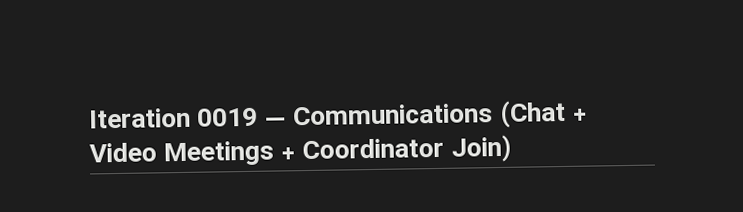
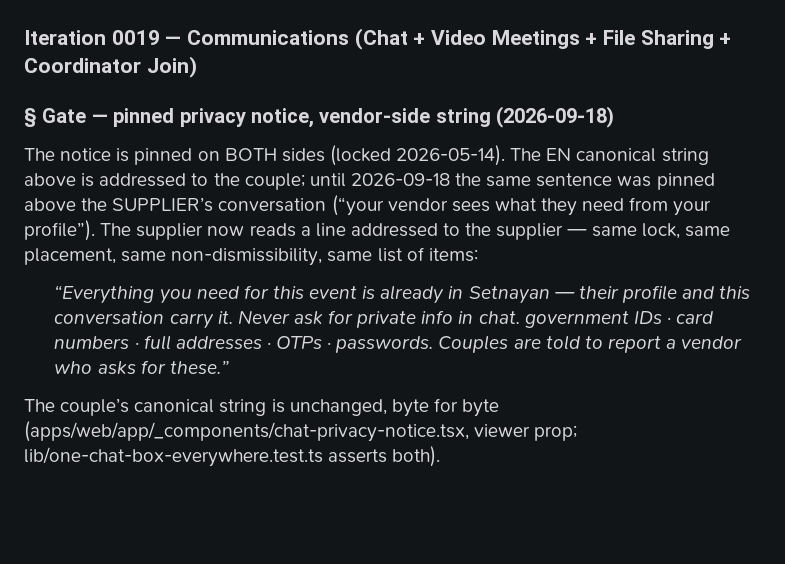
- Iteration 0019 — Communications (Chat + Video Meetings + Coordinator Join)
+ Iteration 0019 — Communications (Chat + Video Meetings + File Sharing + Coordinator Join)
+ § Gate — pinned privacy notice, vendor-side string (2026-09-18)
+ The notice is pinned on BOTH sides (locked 2026-05-14). The EN canonical string above is addressed to the couple; until 2026-09-18 the same sentence was pinned above the SUPPLIER’s conversation (“your vendor sees what they need from your profile”). The supplier now reads a line addressed to the supplier — same lock, same placement, same non-dismissibility, same list of items:
+ “Everything you need for this event is already in Setnayan — their profile and this conversation carry it. Never ask for private info in chat. government IDs · card numbers · full addresses · OTPs · passwords. Couples are told to report a vendor who asks for these.”
+ The couple’s canonical string is unchanged, byte for byte (apps/web/app/_components/chat-privacy-notice.tsx, viewer prop; lib/one-chat-box-everywhere.test.ts asserts both).

